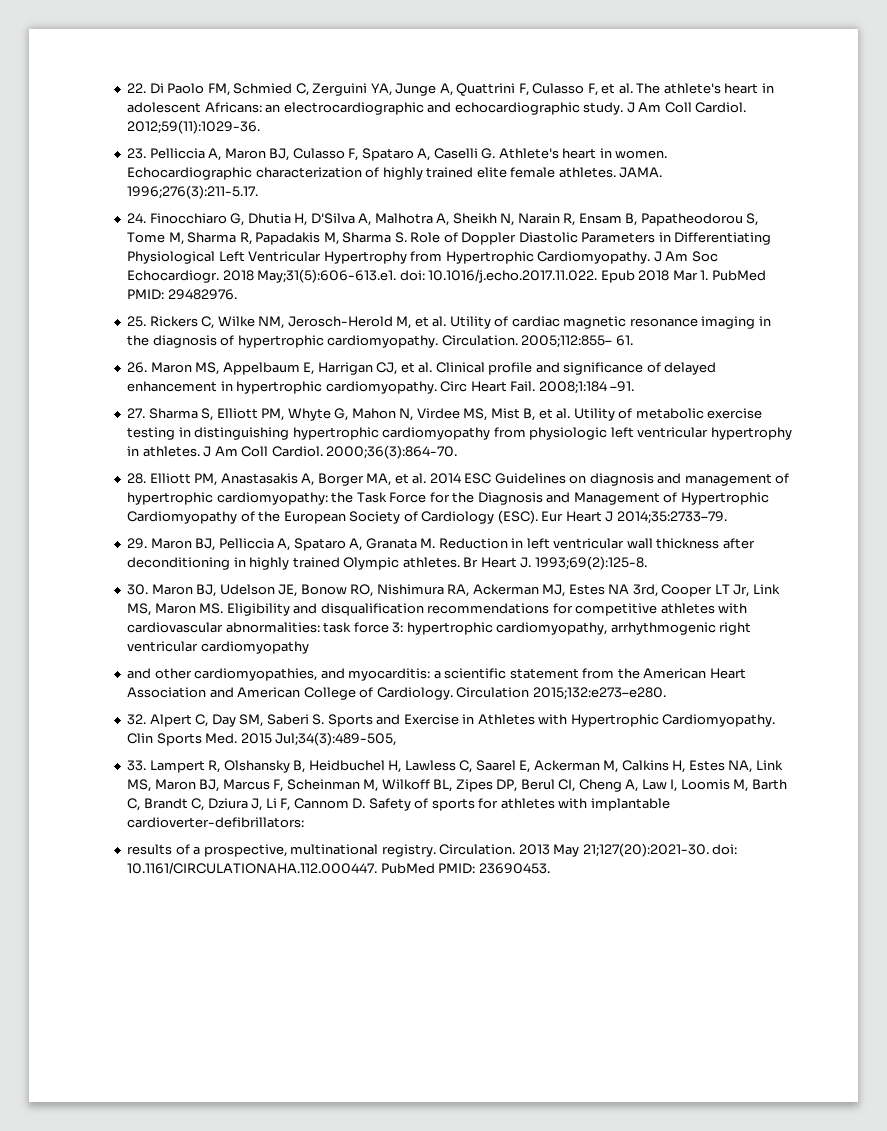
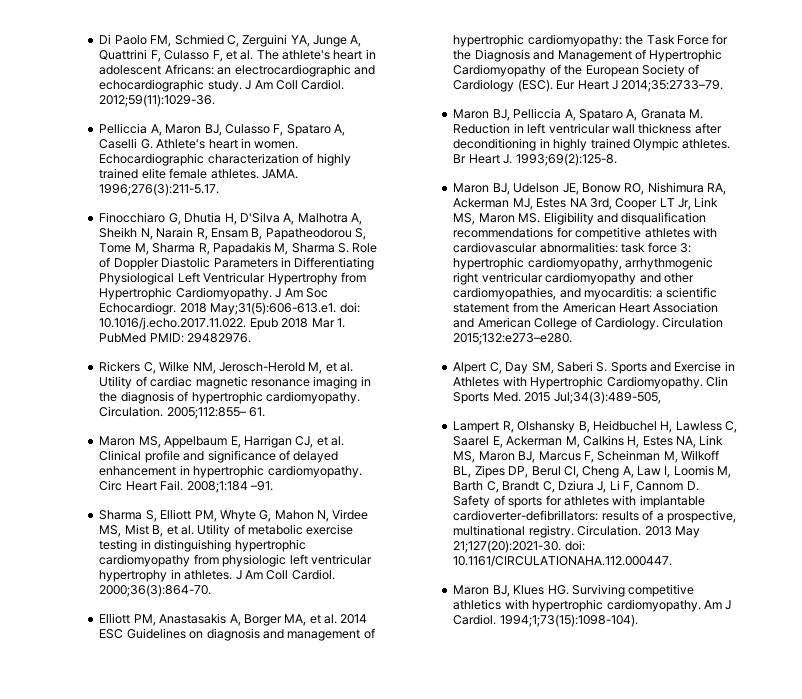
- 22. Di Paolo FM, Schmied C, Zerguini YA, Junge A, Quattrini F, Culasso F, et al. The athlete's heart in adolescent Africans: an electrocardiographic and echocardiographic study.
+ Di Paolo FM, Schmied C, Zerguini YA, Junge A, Quattrini F, Culasso F, et al. The athlete's heart in adolescent Africans: an electrocardiographic and echocardiographic study.
- 23. Pelliccia A, Maron BJ, Culasso F, Spataro A, Caselli G. Athlete's heart in women.
+ Pelliccia A, Maron BJ, Culasso F, Spataro A, Caselli G. Athlete's heart in women.
- 24. Finocchiaro G, Dhutia H, D'Silva A, Malhotra A, Sheikh N, Narain R, Ensam B, Papatheodorou S, Tome M, Sharma R, Papadakis M, Sharma S. Role of Doppler Diastolic Parameters in Differentiating Physiological Left Ventricular Hypertrophy from Hypertrophic Cardiomyopathy.
+ Finocchiaro G, Dhutia H, D'Silva A, Malhotra A, Sheikh N, Narain R, Ensam B, Papatheodorou S, Tome M, Sharma R, Papadakis M, Sharma S. Role of Doppler Diastolic Parameters in Differentiating Physiological Left Ventricular Hypertrophy from Hypertrophic Cardiomyopathy.
- 25. Rickers C, Wilke NM, Jerosch-Herold M, et al. Utility of cardiac magnetic resonance imaging in the diagnosis of hypertrophic cardiomyopathy.
+ Rickers C, Wilke NM, Jerosch-Herold M, et al. Utility of cardiac magnetic resonance imaging in the diagnosis of hypertrophic cardiomyopathy.
- 26. Maron MS, Appelbaum E, Harrigan CJ, et al. Clinical profile and significance of delayed enhancement in hypertrophic cardiomyopathy.
+ Maron MS, Appelbaum E, Harrigan CJ, et al. Clinical profile and significance of delayed enhancement in hypertrophic cardiomyopathy.
- 27. Sharma S, Elliott PM, Whyte G, Mahon N, Virdee MS, Mist B, et al. Utility of metabolic exercise testing in distinguishing hypertrophic cardiomyopathy from physiologic left ventricular hypertrophy in athletes.
+ Sharma S, Elliott PM, Whyte G, Mahon N, Virdee MS, Mist B, et al. Utility of metabolic exercise testing in distinguishing hypertrophic cardiomyopathy from physiologic left ventricular hypertrophy in athletes.
- 28. Elliott PM, Anastasakis A, Borger MA, et al. 2014 ESC Guidelines on diagnosis and management of hypertrophic cardiomyopathy: the Task Force for the Diagnosis and Management of Hypertrophic Cardiomyopathy of the European Society of Cardiology (ESC).
+ Elliott PM, Anastasakis A, Borger MA, et al. 2014 ESC Guidelines on diagnosis and management of hypertrophic cardiomyopathy: the Task Force for the Diagnosis and Management of Hypertrophic Cardiomyopathy of the European Society of Cardiology (ESC).
- 29. Maron BJ, Pelliccia A, Spataro A, Granata M. Reduction in left ventricular wall thickness after deconditioning in highly trained Olympic athletes.
+ Maron BJ, Pelliccia A, Spataro A, Granata M. Reduction in left ventricular wall thickness after deconditioning in highly trained Olympic athletes.
- 30. Maron BJ, Udelson JE, Bonow RO, Nishimura RA, Ackerman MJ, Estes NA 3rd, Cooper LT Jr, Link MS, Maron MS. Eligibility and disqualification recommendations for competitive athletes with cardiovascular abnormalities: task force 3: hypertrophic cardiomyopathy, arrhythmogenic right ventricular cardiomyopathy
- and other cardiomyopathies, and myocarditis: a scientific statement from the American Heart Association and American College of Cardiology.
+ Maron BJ, Udelson JE, Bonow RO, Nishimura RA, Ackerman MJ, Estes NA 3rd, Cooper LT Jr, Link MS, Maron MS. Eligibility and disqualification recommendations for competitive athletes with cardiovascular abnormalities: task force 3: hypertrophic cardiomyopathy, arrhythmogenic right ventricular cardiomyopathy and other cardiomyopathies, and myocarditis: a scientific statement from the American Heart Association and American College of Cardiology.
- 32. Alpert C, Day SM, Saberi S. Sports and Exercise in Athletes with Hypertrophic Cardiomyopathy.
+ Alpert C, Day SM, Saberi S. Sports and Exercise in Athletes with Hypertrophic Cardiomyopathy.
- 33. Lampert R, Olshansky B, Heidbuchel H, Lawless C, Saarel E, Ackerman M, Calkins H, Estes NA, Link MS, Maron BJ, Marcus F, Scheinman M, Wilkoff BL, Zipes DP, Berul CI, Cheng A, Law I, Loomis M, Barth C, Brandt C, Dziura J, Li F, Cannom D. Safety of sports for athletes with implantable cardioverter-defibrillators:
- results of a prospective, multinational registry.
+ Lampert R, Olshansky B, Heidbuchel H, Lawless C, Saarel E, Ackerman M, Calkins H, Estes NA, Link MS, Maron BJ, Marcus F, Scheinman M, Wilkoff BL, Zipes DP, Berul CI, Cheng A, Law I, Loomis M, Barth C, Brandt C, Dziura J, Li F, Cannom D. Safety of sports for athletes with implantable cardioverter-defibrillators: results of a prospective, multinational registry.
- 2013 May 21;127(20):2021-30. doi: 10.1161/CIRCULATIONAHA.112.000447. PubMed PMID: 23690453.
+ 2013 May 21;127(20):2021-30. doi: 10.1161/CIRCULATIONAHA.112.000447.
+ Maron BJ, Klues HG. Surviving competitive athletics with hypertrophic cardiomyopathy. Am J Cardiol. 1994;1;73(15):1098-104).

